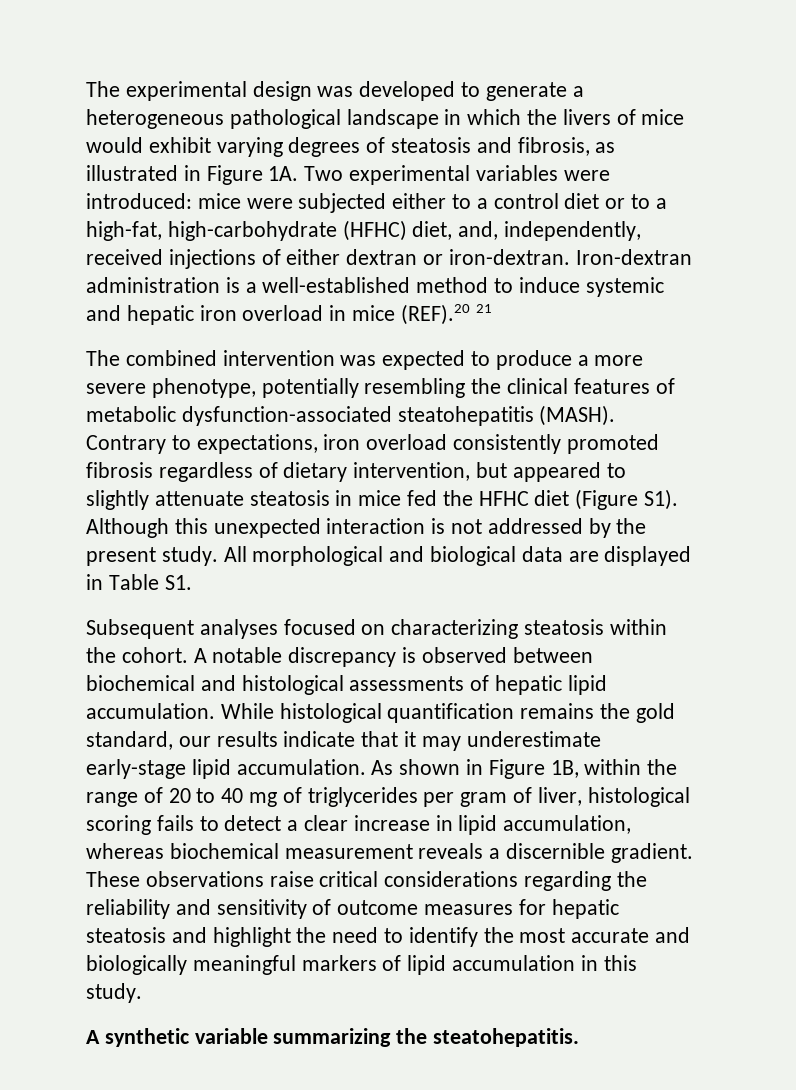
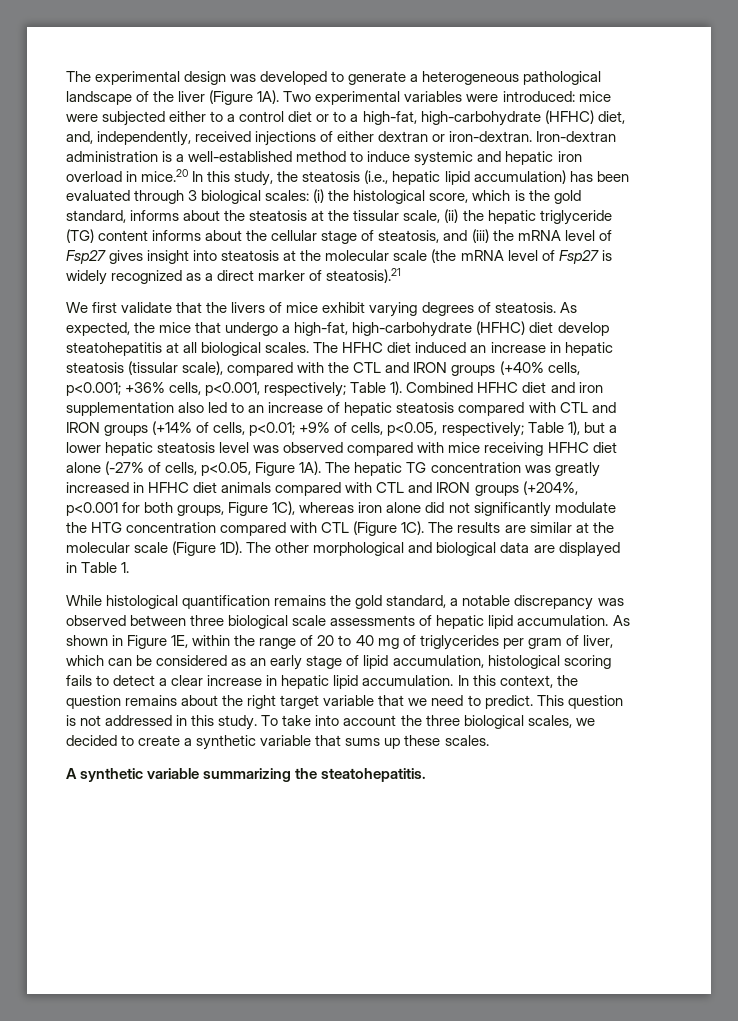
- The experimental design was developed to generate a heterogeneous pathological landscape in which the livers of mice would exhibit varying degrees of steatosis and fibrosis, as illustrated in Figure 1A.
+ The experimental design was developed to generate a heterogeneous pathological landscape of the liver (Figure 1A).
- Iron-dextran administration is a well-established method to induce systemic and hepatic iron overload in mice (REF).20 21
- The combined intervention was expected to produce a more severe phenotype, potentially resembling the clinical features of metabolic dysfunction-associated steatohepatitis (MASH). Contrary to expectations, iron overload consistently promoted fibrosis regardless of dietary intervention, but appeared to slightly attenuate steatosis in mice fed the HFHC diet (Figure S1). Although this unexpected interaction is not addressed by the present study. All morphological and biological data are displayed in Table S1.
- Subsequent analyses focused on characterizing steatosis within the cohort. A notable discrepancy is observed between biochemical and histological assessments of hepatic lipid accumulation. While histological quantification remains the gold standard, our results indicate that it may underestimate early-stage lipid accumulation.
+ Iron-dextran administration is a well-established method to induce systemic and hepatic iron overload in mice.20 In this study, the steatosis (i.e., hepatic lipid accumulation) has been evaluated through 3 biological scales: (i) the histological score, which is the gold standard, informs about the steatosis at the tissular scale, (ii) the hepatic triglyceride (TG) content informs about the cellular stage of steatosis, and (iii) the mRNA level of Fsp27 gives insight into steatosis at the molecular scale (the mRNA level of Fsp27 is widely recognized as a direct marker of steatosis).21
+ We first validate that the livers of mice exhibit varying degrees of steatosis. As expected, the mice that undergo a high-fat, high-carbohydrate (HFHC) diet develop steatohepatitis at all biological scales. The HFHC diet induced an increase in hepatic steatosis (tissular scale), compared with the CTL and IRON groups (+40% cells, p<0.001; +36% cells, p<0.001, respectively; Table 1). Combined HFHC diet and iron supplementation also led to an increase of hepatic steatosis compared with CTL and IRON groups (+14% of cells, p<0.01; +9% of cells, p<0.05, respectively; Table 1), but a lower hepatic steatosis level was observed compared with mice receiving HFHC diet alone (-27% of cells, p<0.05, Figure 1A). The hepatic TG concentration was greatly increased in HFHC diet animals compared with CTL and IRON groups (+204%, p<0.001 for both groups, Figure 1C), whereas iron alone did not significantly modulate the HTG concentration compared with CTL (Figure 1C). The results are similar at the molecular scale (Figure 1D). The other morphological and biological data are displayed in Table 1.
+ While histological quantification remains the gold standard, a notable discrepancy was observed between three biological scale assessments of hepatic lipid accumulation.
- As shown in Figure 1B, within the range of 20 to 40 mg of triglycerides per gram of liver, histological scoring fails to detect a clear increase in lipid accumulation, whereas biochemical measurement reveals a discernible gradient. These observations raise critical considerations regarding the reliability and sensitivity of outcome measures for hepatic steatosis and highlight the need to identify the most accurate and biologically meaningful markers of lipid accumulation in this study.
+ As shown in Figure 1E, within the range of 20 to 40 mg of triglycerides per gram of liver, which can be considered as an early stage of lipid accumulation, histological scoring fails to detect a clear increase in hepatic lipid accumulation. In this context, the question remains about the right target variable that we need to predict. This question is not addressed in this study. To take into account the three biological scales, we decided to create a synthetic variable that sums up these scales.

